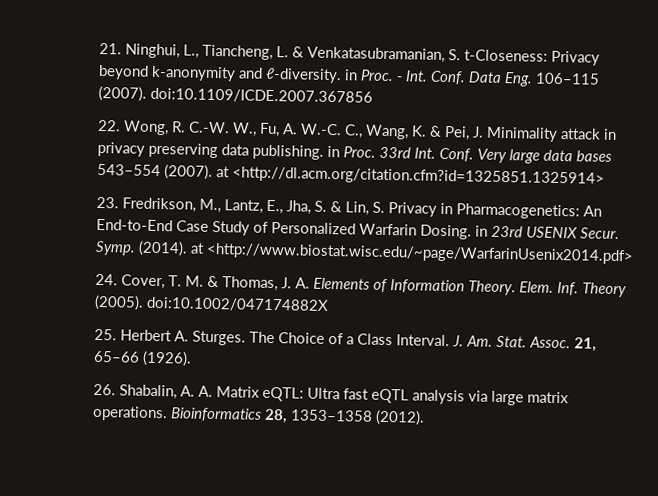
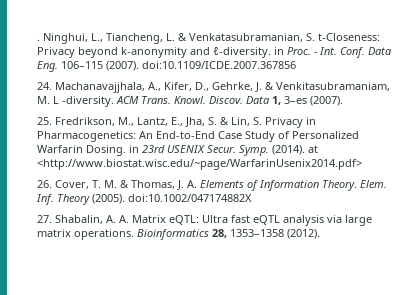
- 21. Ninghui, L., Tiancheng, L. & Venkatasubramanian, S. t-Closeness: Privacy beyond k-anonymity and ℓ-diversity. in Proc.
+ . Ninghui, L., Tiancheng, L. & Venkatasubramanian, S. t-Closeness: Privacy beyond k-anonymity and ℓ-diversity. in Proc.
- 22. Wong, R. C.-W. W., Fu, A. W.-C. C., Wang, K. & Pei, J. Minimality attack in privacy preserving data publishing. in Proc. 33rd Int. Conf. Very large data bases 543–554 (2007). at <http://dl.acm.org/citation.cfm?id=1325851.1325914>
- 23. Fredrikson, M., Lantz, E., Jha, S. & Lin, S. Privacy in Pharmacogenetics: An End-to-End Case Study of Personalized Warfarin Dosing. in 23rd USENIX Secur.
+ 24. Machanavajjhala, A., Kifer, D., Gehrke, J. & Venkitasubramaniam, M. L -diversity. ACM Trans. Knowl. Discov. Data 1, 3–es (2007).
+ 25. Fredrikson, M., Lantz, E., Jha, S. & Lin, S. Privacy in Pharmacogenetics: An End-to-End Case Study of Personalized Warfarin Dosing. in 23rd USENIX Secur.
- 24. Cover, T. M. & Thomas, J. A. Elements of Information Theory.
+ 26. Cover, T. M. & Thomas, J. A. Elements of Information Theory.
- 25. Herbert A. Sturges. The Choice of a Class Interval. J. Am. Stat. Assoc. 21, 65–66 (1926).
- 26. Shabalin, A. A. Matrix eQTL: Ultra fast eQTL analysis via large matrix operations.
+ 27. Shabalin, A. A. Matrix eQTL: Ultra fast eQTL analysis via large matrix operations.

